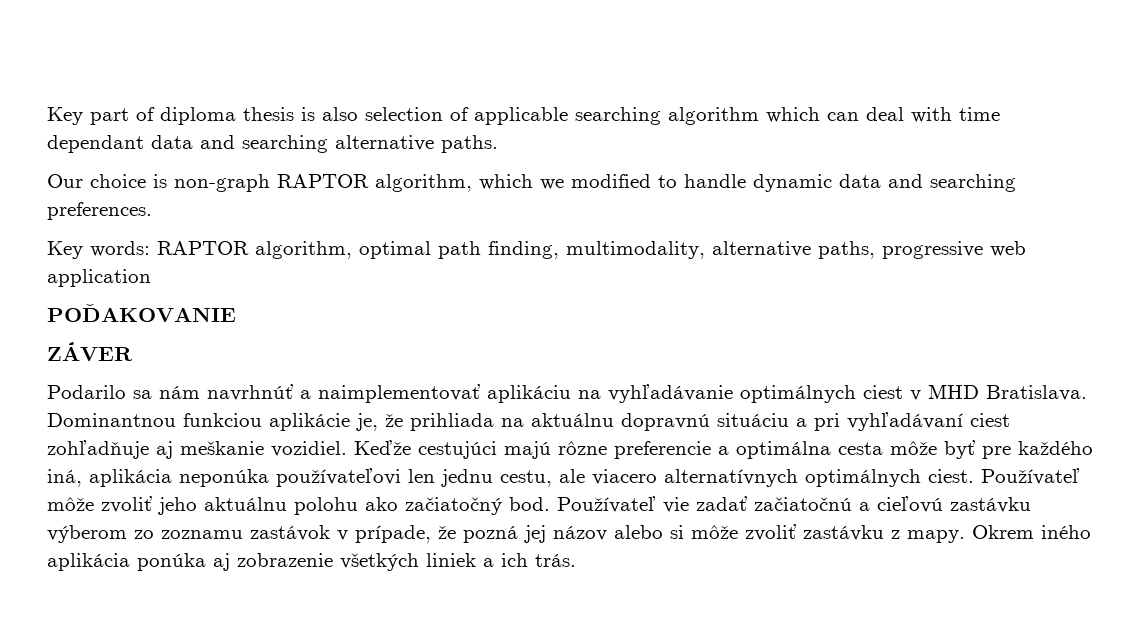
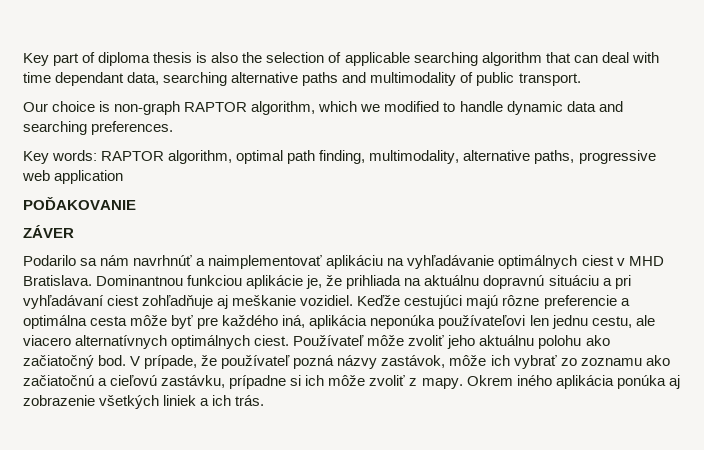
- Key part of diploma thesis is also selection of applicable searching algorithm which can deal with time dependant data and searching alternative paths.
+ Key part of diploma thesis is also the selection of applicable searching algorithm that can deal with time dependant data, searching alternative paths and multimodality of public transport.
- Používateľ vie zadať začiatočnú a cieľovú zastávku výberom zo zoznamu zastávok v prípade, že pozná jej názov alebo si môže zvoliť zastávku z mapy.
+ V prípade, že používateľ pozná názvy zastávok, môže ich vybrať zo zoznamu ako začiatočnú a cieľovú zastávku, prípadne si ich môže zvoliť z mapy.

